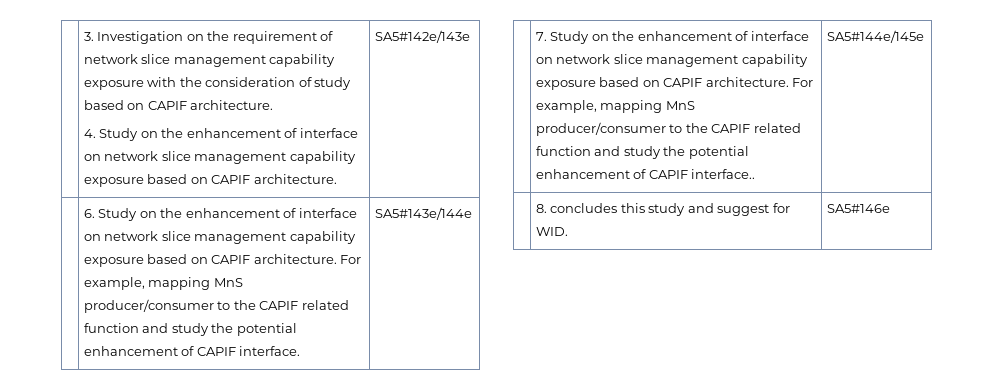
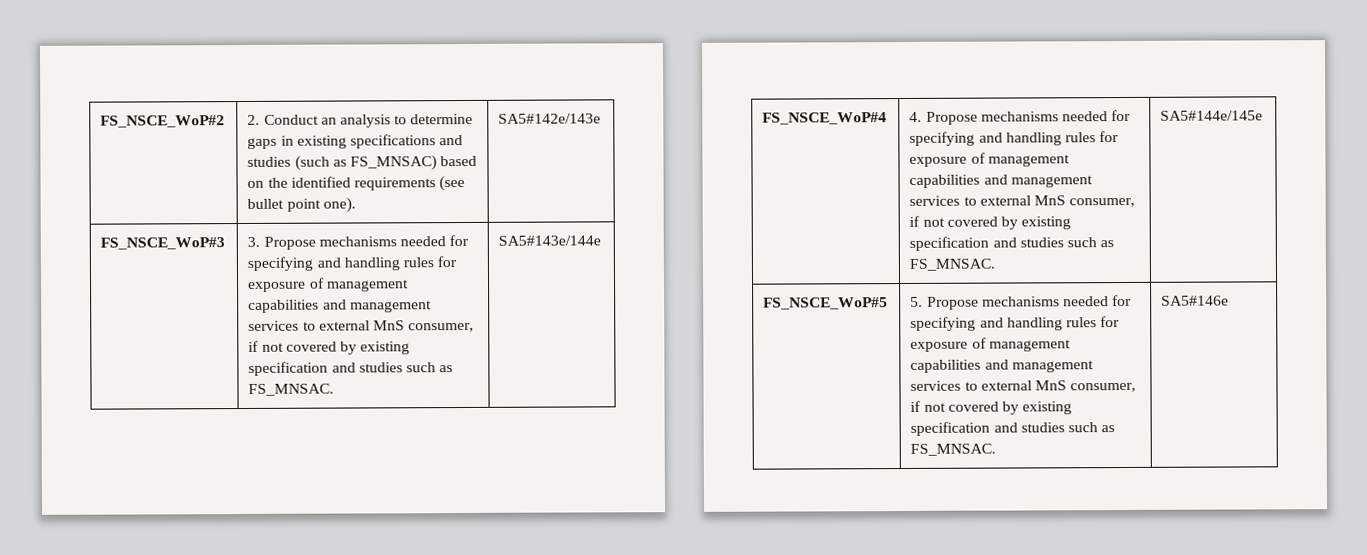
- | 3. Investigation on the requirement of network slice management capability exposure with the consideration of study based on CAPIF architecture.
- 4. Study on the enhancement of interface on network slice management capability exposure based on CAPIF architecture. | SA5#142e/143e
- | 6. Study on the enhancement of interface on network slice management capability exposure based on CAPIF architecture. For example, mapping MnS producer/consumer to the CAPIF related function and study the potential enhancement of CAPIF interface. | SA5#143e/144e
- | 7. Study on the enhancement of interface on network slice management capability exposure based on CAPIF architecture. For example, mapping MnS producer/consumer to the CAPIF related function and study the potential enhancement of CAPIF interface.. | SA5#144e/145e
- | 8. concludes this study and suggest for WID. | SA5#146e
+ FS_NSCE_WoP#2 | 2. Conduct an analysis to determine gaps in existing specifications and studies (such as FS_MNSAC) based on the identified requirements (see bullet point one). | SA5#142e/143e
+ FS_NSCE_WoP#3 | 3. Propose mechanisms needed for specifying and handling rules for exposure of management capabilities and management services to external MnS consumer, if not covered by existing specification and studies such as FS_MNSAC. | SA5#143e/144e
+ FS_NSCE_WoP#4 | 4. Propose mechanisms needed for specifying and handling rules for exposure of management capabilities and management services to external MnS consumer, if not covered by existing specification and studies such as FS_MNSAC. | SA5#144e/145e
+ FS_NSCE_WoP#5 | 5. Propose mechanisms needed for specifying and handling rules for exposure of management capabilities and management services to external MnS consumer, if not covered by existing specification and studies such as FS_MNSAC. | SA5#146e

